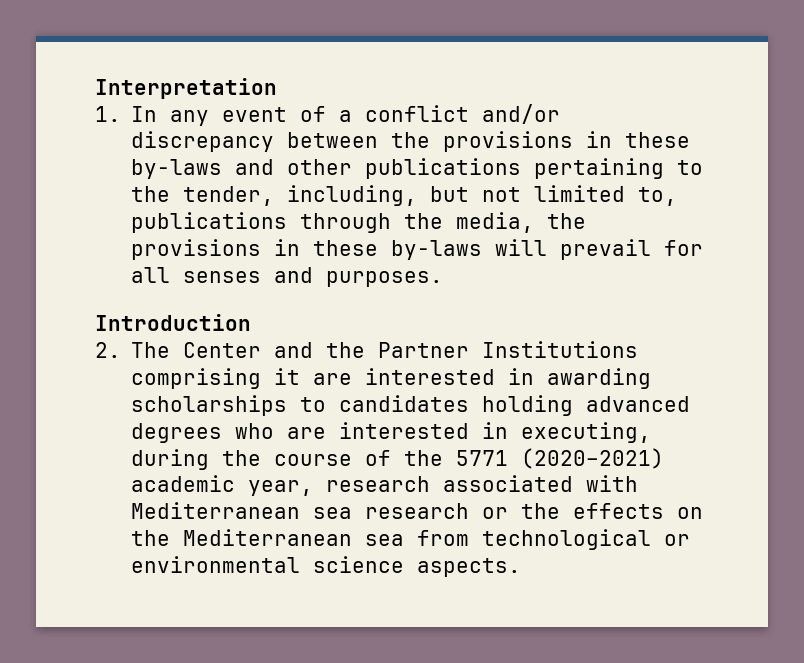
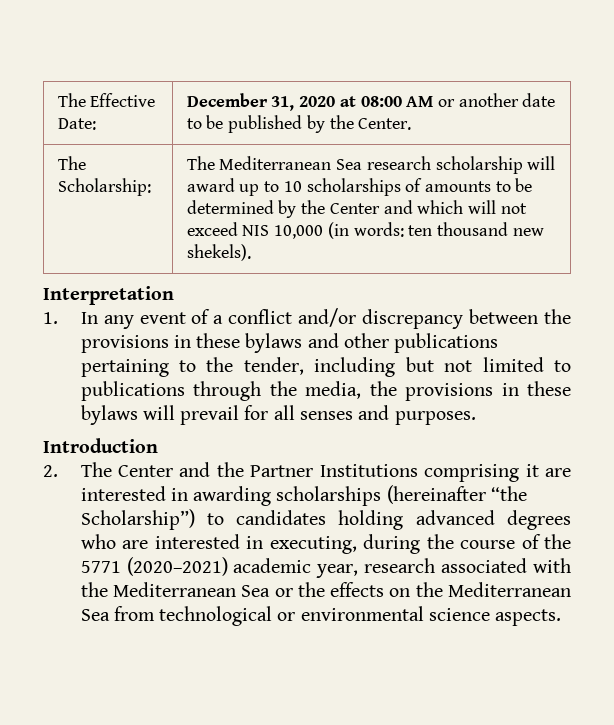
+ The Effective Date: | December 31, 2020 at 08:00 AM or another date to be published by the Center.
+ The Scholarship: | The Mediterranean Sea research scholarship will award up to 10 scholarships of amounts to be determined by the Center and which will not exceed NIS 10,000 (in words: ten thousand new shekels).
- 1. In any event of a conflict and/or discrepancy between the provisions in these by-laws and other publications pertaining to the tender, including, but not limited to, publications through the media, the provisions in these by-laws will prevail for all senses and purposes.
+ 1. In any event of a conflict and/or discrepancy between the provisions in these bylaws and other publications pertaining to the tender, including but not limited to publications through the media, the provisions in these bylaws will prevail for all senses and purposes.
- 2. The Center and the Partner Institutions comprising it are interested in awarding scholarships to candidates holding advanced degrees who are interested in executing, during the course of the 5771 (2020–2021) academic year, research associated with Mediterranean sea research or the effects on the Mediterranean sea from technological or environmental science aspects.
+ 2. The Center and the Partner Institutions comprising it are interested in awarding scholarships (hereinafter “the Scholarship”) to candidates holding advanced degrees who are interested in executing, during the course of the 5771 (2020–2021) academic year, research associated with the Mediterranean Sea or the effects on the Mediterranean Sea from technological or environmental science aspects.

